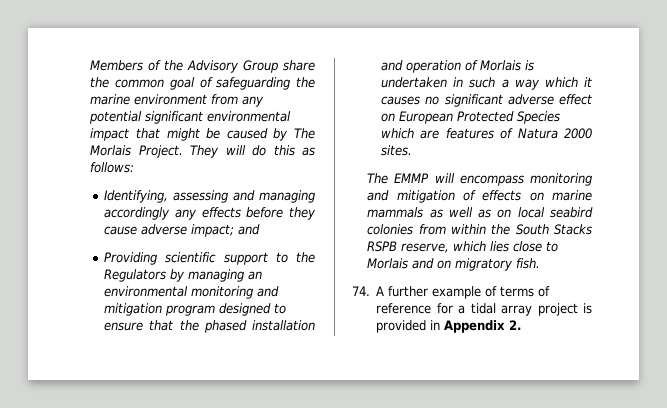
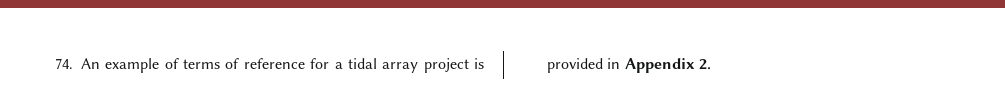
- Members of the Advisory Group share the common goal of safeguarding the marine environment from any potential significant environmental impact that might be caused by The Morlais Project. They will do this as follows:
- Identifying, assessing and managing accordingly any effects before they cause adverse impact; and
- Providing scientific support to the Regulators by managing an environmental monitoring and mitigation program designed to ensure that the phased installation and operation of Morlais is undertaken in such a way which it causes no significant adverse effect on European Protected Species which are features of Natura 2000 sites.
- The EMMP will encompass monitoring and mitigation of effects on marine mammals as well as on local seabird colonies from within the South Stacks RSPB reserve, which lies close to Morlais and on migratory fish.
- 74. A further example of terms of reference for a tidal array project is provided in Appendix 2.
+ 74. An example of terms of reference for a tidal array project is provided in Appendix 2.

